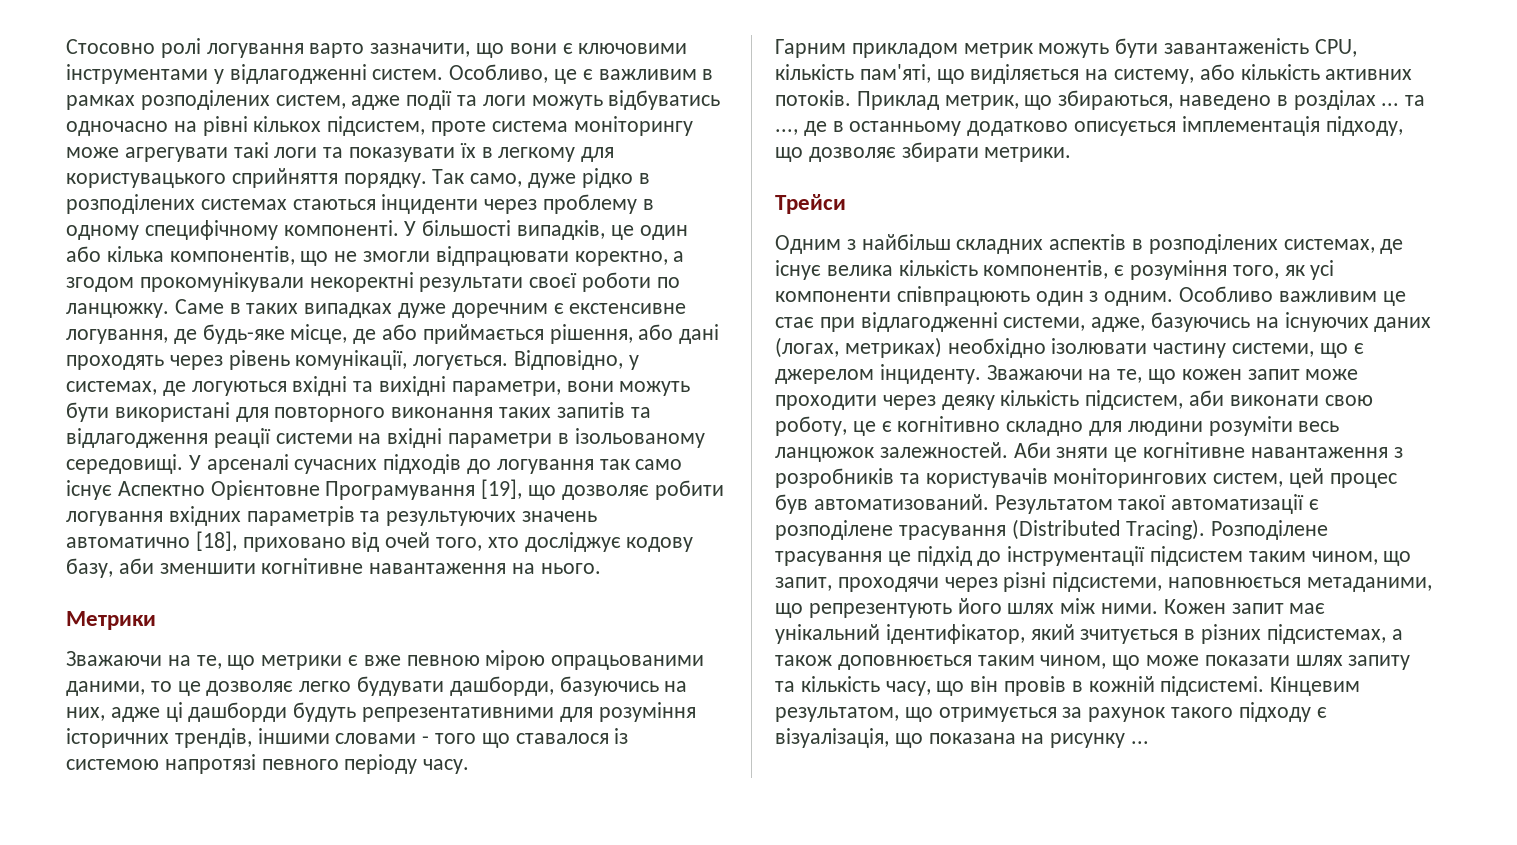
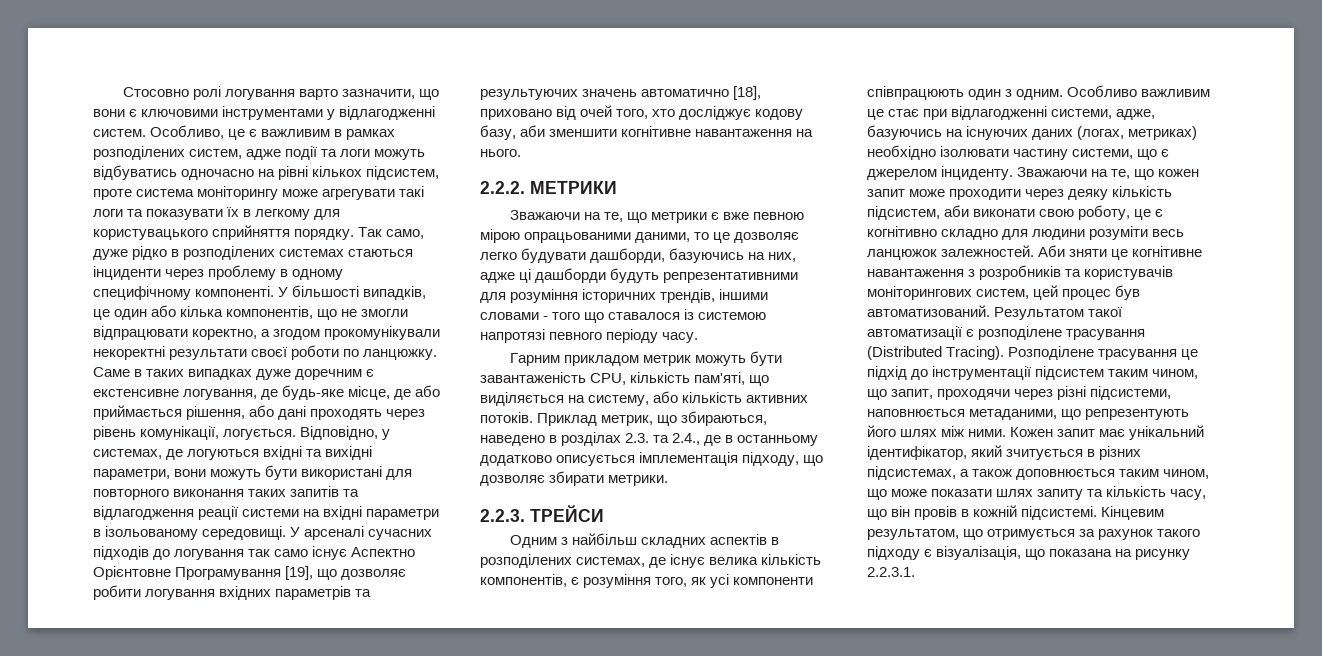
- Метрики
+ 2.2.2. МЕТРИКИ
- Приклад метрик, що збираються, наведено в розділах ... та ..., де в останньому додатково описується імплементація підходу, що дозволяє збирати метрики.
+ Приклад метрик, що збираються, наведено в розділах 2.3. та 2.4., де в останньому додатково описується імплементація підходу, що дозволяє збирати метрики.
- Трейси
+ 2.2.3. ТРЕЙСИ
- Кінцевим результатом, що отримується за рахунок такого підходу є візуалізація, що показана на рисунку ...
+ Кінцевим результатом, що отримується за рахунок такого підходу є візуалізація, що показана на рисунку 2.2.3.1.

